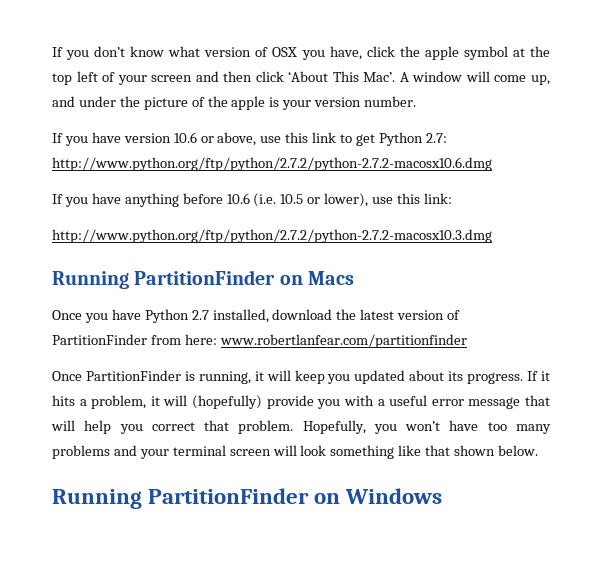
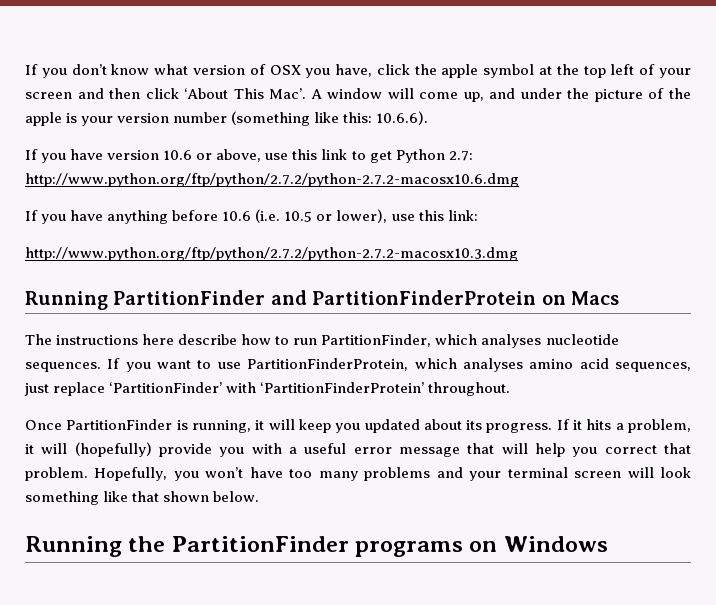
- A window will come up, and under the picture of the apple is your version number.
+ A window will come up, and under the picture of the apple is your version number (something like this: 10.6.6).
- Running PartitionFinder on Macs
+ Running PartitionFinder and PartitionFinderProtein on Macs
- Once you have Python 2.7 installed, download the latest version of PartitionFinder from here: www.robertlanfear.com/partitionfinder
+ The instructions here describe how to run PartitionFinder, which analyses nucleotide sequences. If you want to use PartitionFinderProtein, which analyses amino acid sequences, just replace ‘PartitionFinder’ with ‘PartitionFinderProtein’ throughout.
- Running PartitionFinder on Windows
+ Running the PartitionFinder programs on Windows

